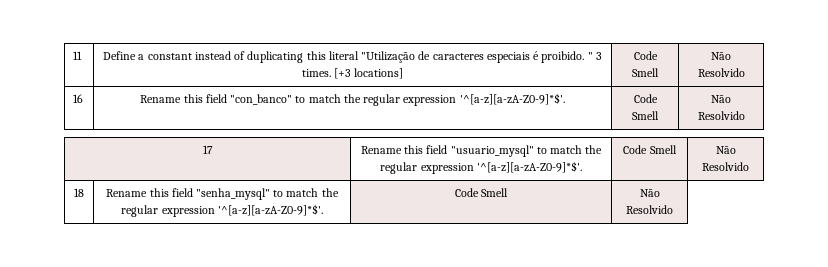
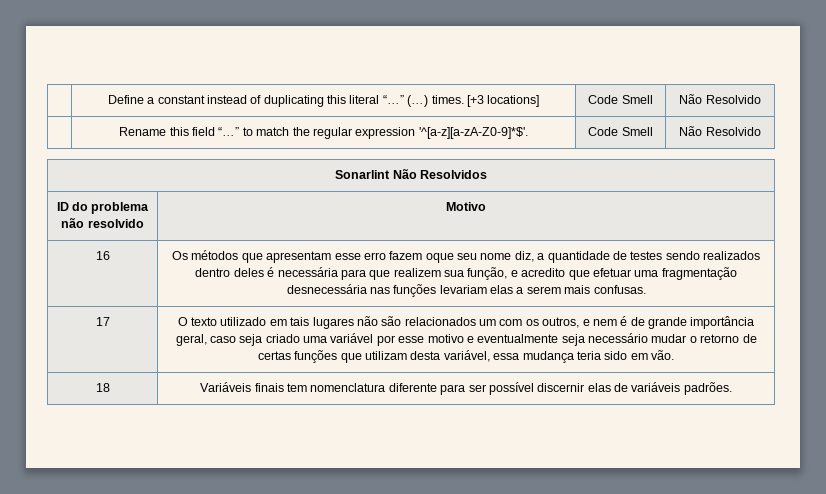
- 11 | Define a constant instead of duplicating this literal "Utilização de caracteres especiais é proibido. " 3 times. [+3 locations] | Code Smell | Não Resolvido
+ | Define a constant instead of duplicating this literal “…” (…) times. [+3 locations] | Code Smell | Não Resolvido
- 16 | Rename this field "con_banco" to match the regular expression '^[a-z][a-zA-Z0-9]*$'. | Code Smell | Não Resolvido
+ | Rename this field “…” to match the regular expression '^[a-z][a-zA-Z0-9]*$'. | Code Smell | Não Resolvido
- 17 | Rename this field "usuario_mysql" to match the regular expression '^[a-z][a-zA-Z0-9]*$'. | Code Smell | Não Resolvido
- 18 | Rename this field "senha_mysql" to match the regular expression '^[a-z][a-zA-Z0-9]*$'. | Code Smell | Não Resolvido
+ Sonarlint Não Resolvidos
+ ID do problema não resolvido | Motivo
+ 16 | Os métodos que apresentam esse erro fazem oque seu nome diz, a quantidade de testes sendo realizados dentro deles é necessária para que realizem sua função, e acredito que efetuar uma fragmentação desnecessária nas funções levariam elas a serem mais confusas.
+ 17 | O texto utilizado em tais lugares não são relacionados um com os outros, e nem é de grande importância geral, caso seja criado uma variável por esse motivo e eventualmente seja necessário mudar o retorno de certas funções que utilizam desta variável, essa mudança teria sido em vão.
+ 18 | Variáveis finais tem nomenclatura diferente para ser possível discernir elas de variáveis padrões.

